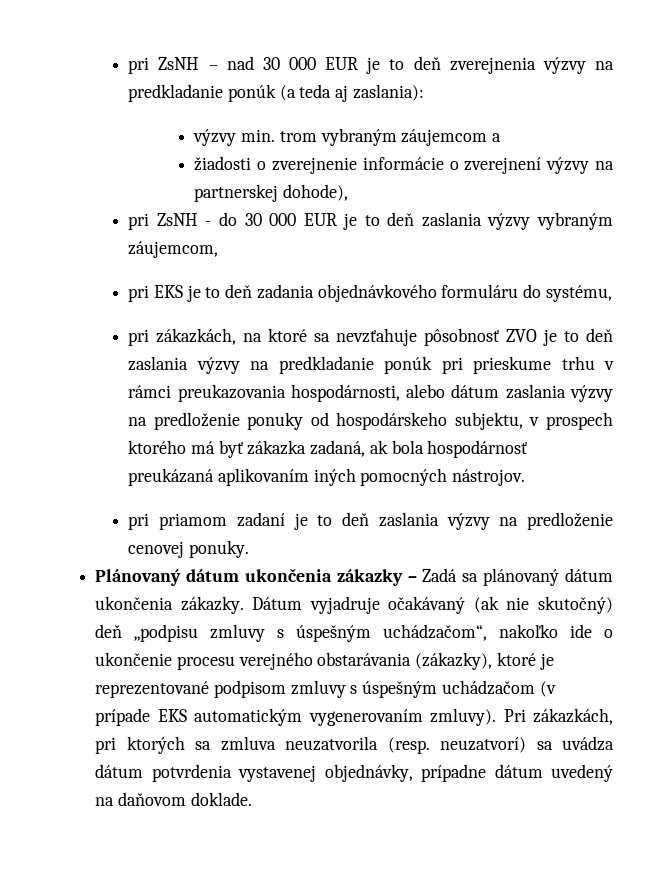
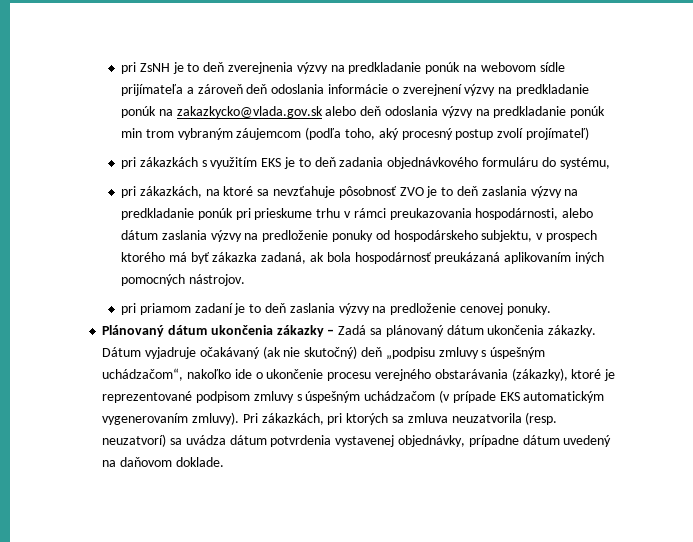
- pri ZsNH – nad 30 000 EUR je to deň zverejnenia výzvy na predkladanie ponúk (a teda aj zaslania):
- výzvy min. trom vybraným záujemcom a
- žiadosti o zverejnenie informácie o zverejnení výzvy na partnerskej dohode),
- pri ZsNH - do 30 000 EUR je to deň zaslania výzvy vybraným záujemcom,
- pri EKS je to deň zadania objednávkového formuláru do systému,
+ pri ZsNH je to deň zverejnenia výzvy na predkladanie ponúk na webovom sídle prijímateľa a zároveň deň odoslania informácie o zverejnení výzvy na predkladanie ponúk na zakazkycko@vlada.gov.sk alebo deň odoslania výzvy na predkladanie ponúk min trom vybraným záujemcom (podľa toho, aký procesný postup zvolí projímateľ)
+ pri zákazkách s využitím EKS je to deň zadania objednávkového formuláru do systému,

